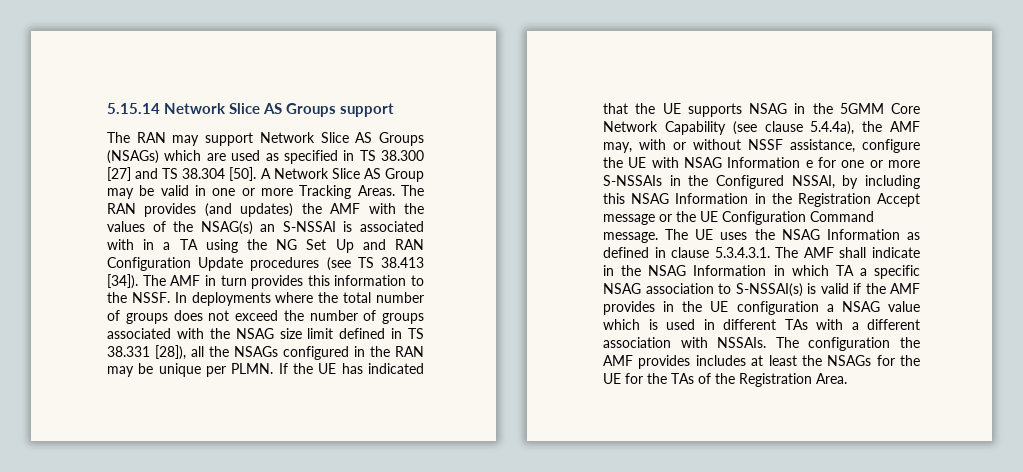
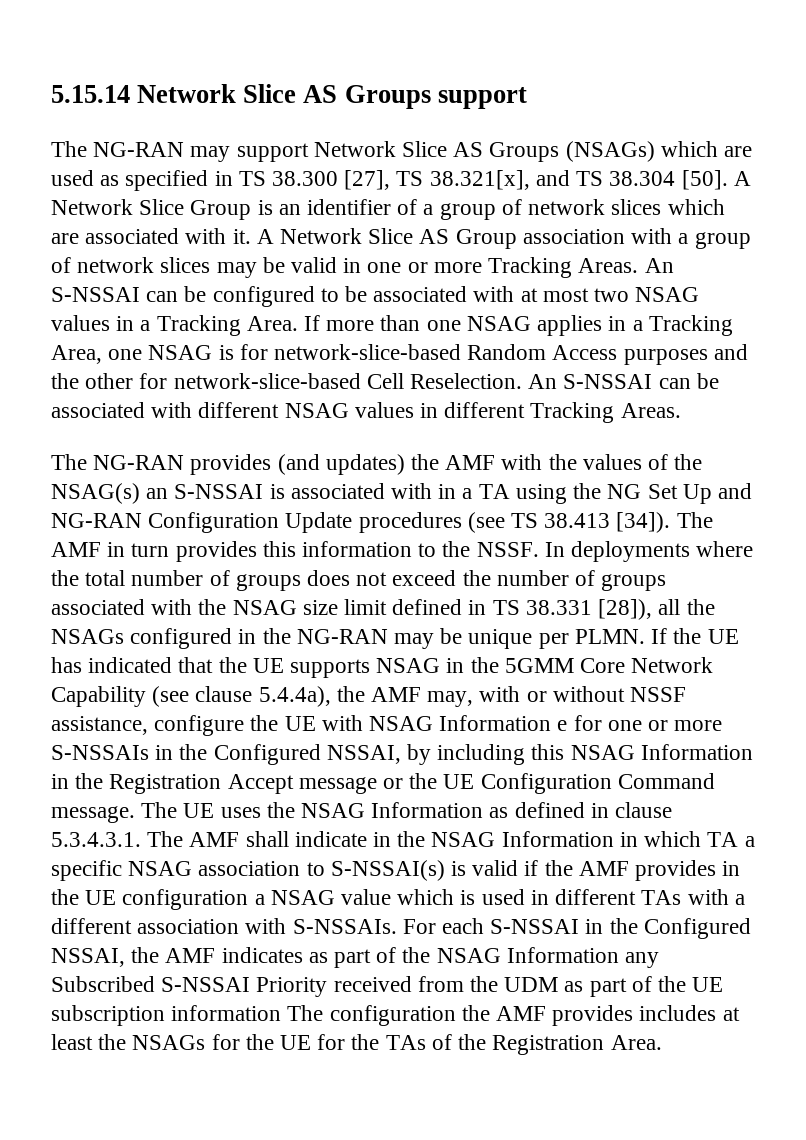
- The RAN may support Network Slice AS Groups (NSAGs) which are used as specified in TS 38.300 [27] and TS 38.304 [50].
+ The NG-RAN may support Network Slice AS Groups (NSAGs) which are used as specified in TS 38.300 [27], TS 38.321[x], and TS 38.304 [50].
- A Network Slice AS Group may be valid in one or more Tracking Areas.
+ A Network Slice Group is an identifier of a group of network slices which are associated with it. A Network Slice AS Group association with a group of network slices may be valid in one or more Tracking Areas.
- The RAN provides (and updates) the AMF with the values of the NSAG(s) an S-NSSAI is associated with in a TA using the NG Set Up and RAN Configuration Update procedures (see TS 38.413 [34]).
+ An S-NSSAI can be configured to be associated with at most two NSAG values in a Tracking Area. If more than one NSAG applies in a Tracking Area, one NSAG is for network-slice-based Random Access purposes and the other for network-slice-based Cell Reselection. An S-NSSAI can be associated with different NSAG values in different Tracking Areas.
+ The NG-RAN provides (and updates) the AMF with the values of the NSAG(s) an S-NSSAI is associated with in a TA using the NG Set Up and NG-RAN Configuration Update procedures (see TS 38.413 [34]).
- In deployments where the total number of groups does not exceed the number of groups associated with the NSAG size limit defined in TS 38.331 [28]), all the NSAGs configured in the RAN may be unique per PLMN.
+ In deployments where the total number of groups does not exceed the number of groups associated with the NSAG size limit defined in TS 38.331 [28]), all the NSAGs configured in the NG-RAN may be unique per PLMN.
- The UE uses the NSAG Information as defined in clause 5.3.4.3.1. The AMF shall indicate in the NSAG Information in which TA a specific NSAG association to S-NSSAI(s) is valid if the AMF provides in the UE configuration a NSAG value which is used in different TAs with a different association with NSSAIs. The configuration the AMF provides includes at least the NSAGs for the UE for the TAs of the Registration Area.
+ The UE uses the NSAG Information as defined in clause 5.3.4.3.1. The AMF shall indicate in the NSAG Information in which TA a specific NSAG association to S-NSSAI(s) is valid if the AMF provides in the UE configuration a NSAG value which is used in different TAs with a different association with S-NSSAIs. For each S-NSSAI in the Configured NSSAI, the AMF indicates as part of the NSAG Information any Subscribed S-NSSAI Priority received from the UDM as part of the UE subscription information The configuration the AMF provides includes at least the NSAGs for the UE for the TAs of the Registration Area.

